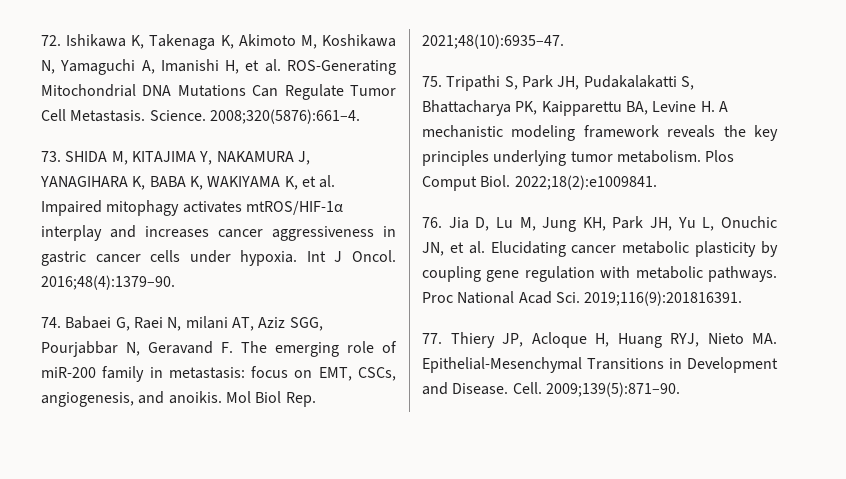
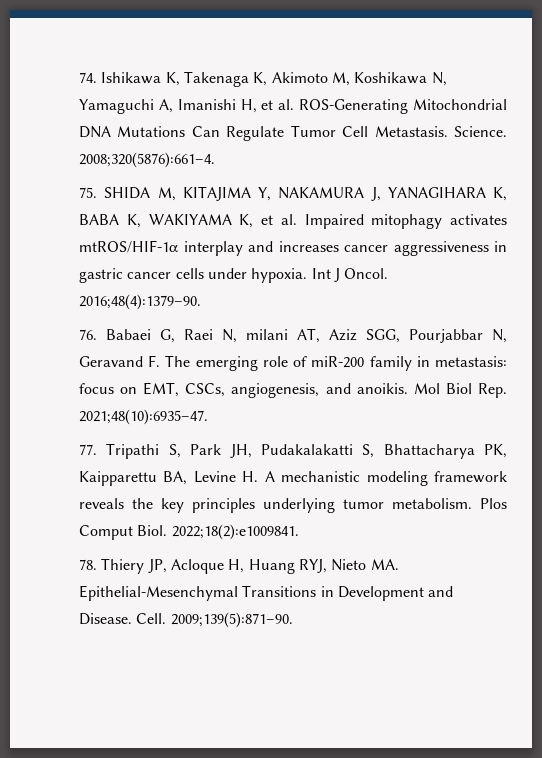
- 72. Ishikawa K, Takenaga K, Akimoto M, Koshikawa N, Yamaguchi A, Imanishi H, et al. ROS-Generating Mitochondrial DNA Mutations Can Regulate Tumor Cell Metastasis.
+ 74. Ishikawa K, Takenaga K, Akimoto M, Koshikawa N, Yamaguchi A, Imanishi H, et al. ROS-Generating Mitochondrial DNA Mutations Can Regulate Tumor Cell Metastasis.
- 73. SHIDA M, KITAJIMA Y, NAKAMURA J, YANAGIHARA K, BABA K, WAKIYAMA K, et al. Impaired mitophagy activates mtROS/HIF-1α interplay and increases cancer aggressiveness in gastric cancer cells under hypoxia.
+ 75. SHIDA M, KITAJIMA Y, NAKAMURA J, YANAGIHARA K, BABA K, WAKIYAMA K, et al. Impaired mitophagy activates mtROS/HIF-1α interplay and increases cancer aggressiveness in gastric cancer cells under hypoxia.
- 74. Babaei G, Raei N, milani AT, Aziz SGG, Pourjabbar N, Geravand F. The emerging role of miR-200 family in metastasis: focus on EMT, CSCs, angiogenesis, and anoikis.
+ 76. Babaei G, Raei N, milani AT, Aziz SGG, Pourjabbar N, Geravand F. The emerging role of miR-200 family in metastasis: focus on EMT, CSCs, angiogenesis, and anoikis.
- 75. Tripathi S, Park JH, Pudakalakatti S, Bhattacharya PK, Kaipparettu BA, Levine H. A mechanistic modeling framework reveals the key principles underlying tumor metabolism.
+ 77. Tripathi S, Park JH, Pudakalakatti S, Bhattacharya PK, Kaipparettu BA, Levine H. A mechanistic modeling framework reveals the key principles underlying tumor metabolism.
- 76. Jia D, Lu M, Jung KH, Park JH, Yu L, Onuchic JN, et al. Elucidating cancer metabolic plasticity by coupling gene regulation with metabolic pathways. Proc National Acad Sci. 2019;116(9):201816391.
- 77. Thiery JP, Acloque H, Huang RYJ, Nieto MA. Epithelial-Mesenchymal Transitions in Development and Disease.
+ 78. Thiery JP, Acloque H, Huang RYJ, Nieto MA. Epithelial-Mesenchymal Transitions in Development and Disease.

